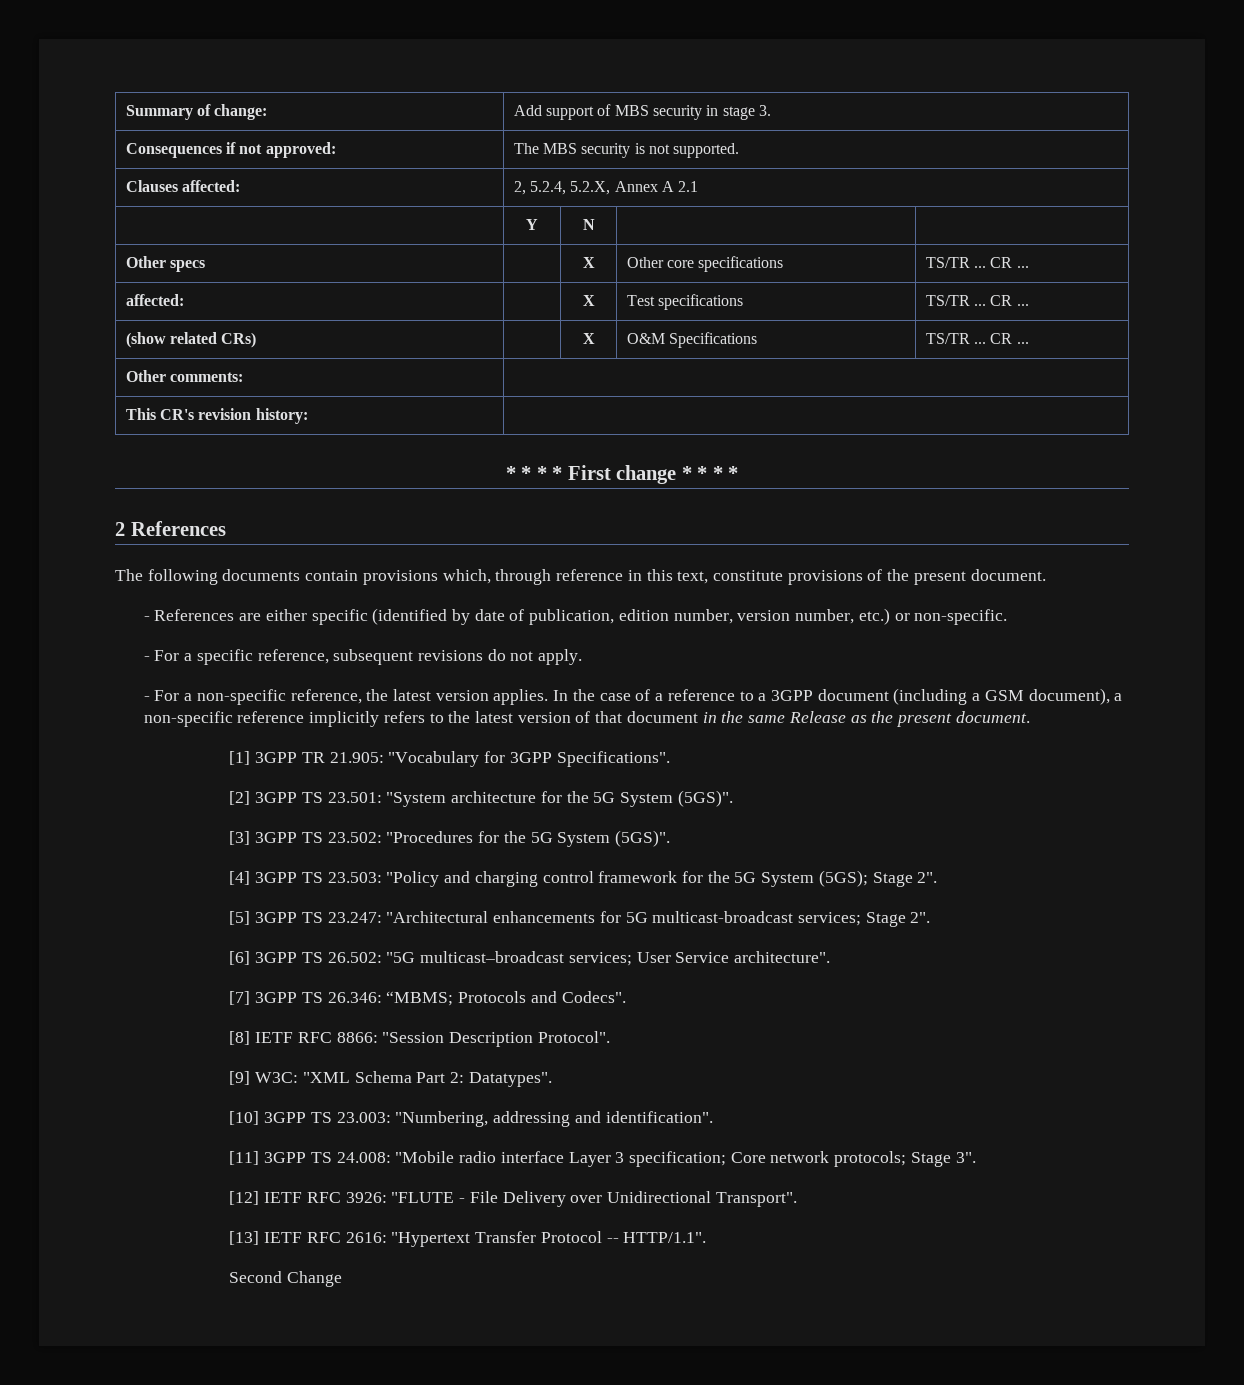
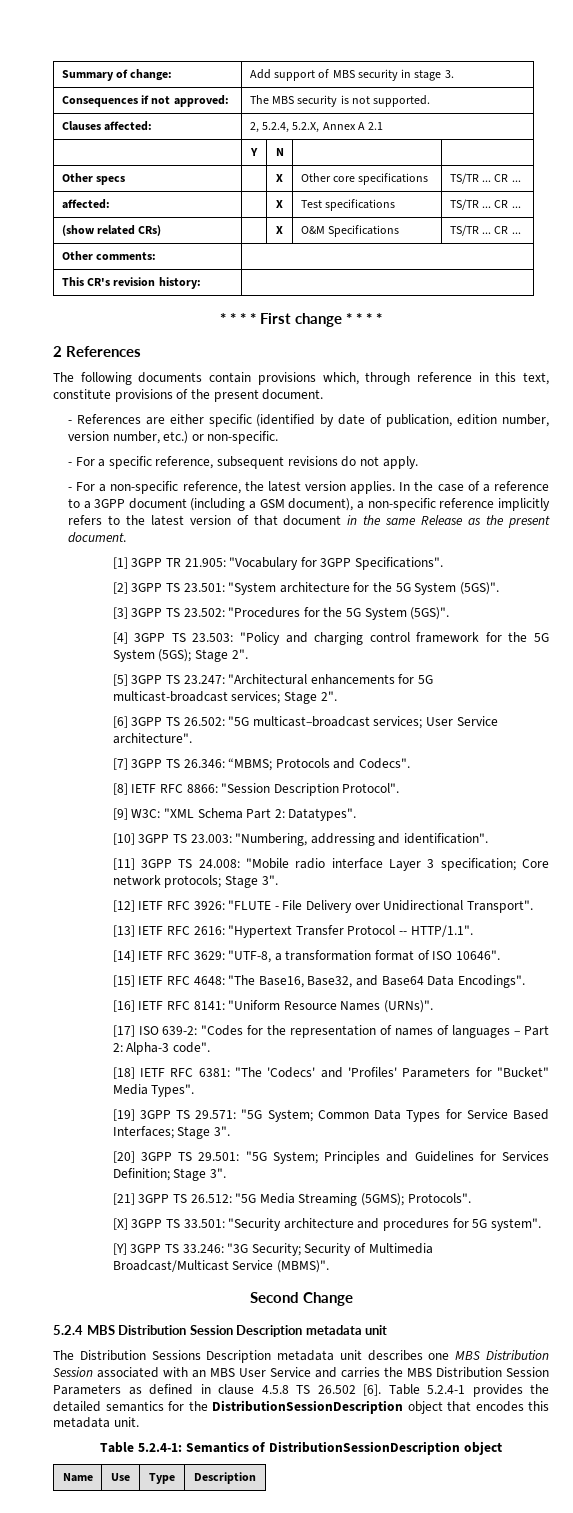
+ [14] IETF RFC 3629: "UTF-8, a transformation format of ISO 10646".
+ [15] IETF RFC 4648: "The Base16, Base32, and Base64 Data Encodings".
+ [16] IETF RFC 8141: "Uniform Resource Names (URNs)".
+ [17] ISO 639-2: "Codes for the representation of names of languages – Part 2: Alpha-3 code".
+ [18] IETF RFC 6381: "The 'Codecs' and 'Profiles' Parameters for "Bucket" Media Types".
+ [19] 3GPP TS 29.571: "5G System; Common Data Types for Service Based Interfaces; Stage 3".
+ [20] 3GPP TS 29.501: "5G System; Principles and Guidelines for Services Definition; Stage 3".
+ [21] 3GPP TS 26.512: "5G Media Streaming (5GMS); Protocols".
+ [X] 3GPP TS 33.501: "Security architecture and procedures for 5G system".
+ [Y] 3GPP TS 33.246: "3G Security; Security of Multimedia Broadcast/Multicast Service (MBMS)".
  Second Change
+ 5.2.4 MBS Distribution Session Description metadata unit
+ The Distribution Sessions Description metadata unit describes one MBS Distribution Session associated with an MBS User Service and carries the MBS Distribution Session Parameters as defined in clause 4.5.8 TS 26.502 [6]. Table 5.2.4-1 provides the detailed semantics for the DistributionSessionDescription object that encodes this metadata unit.
+ Table 5.2.4-1: Semantics of DistributionSessionDescription object
+ Name | Use | Type | Description

